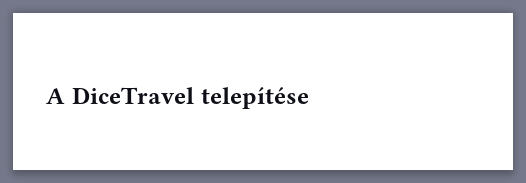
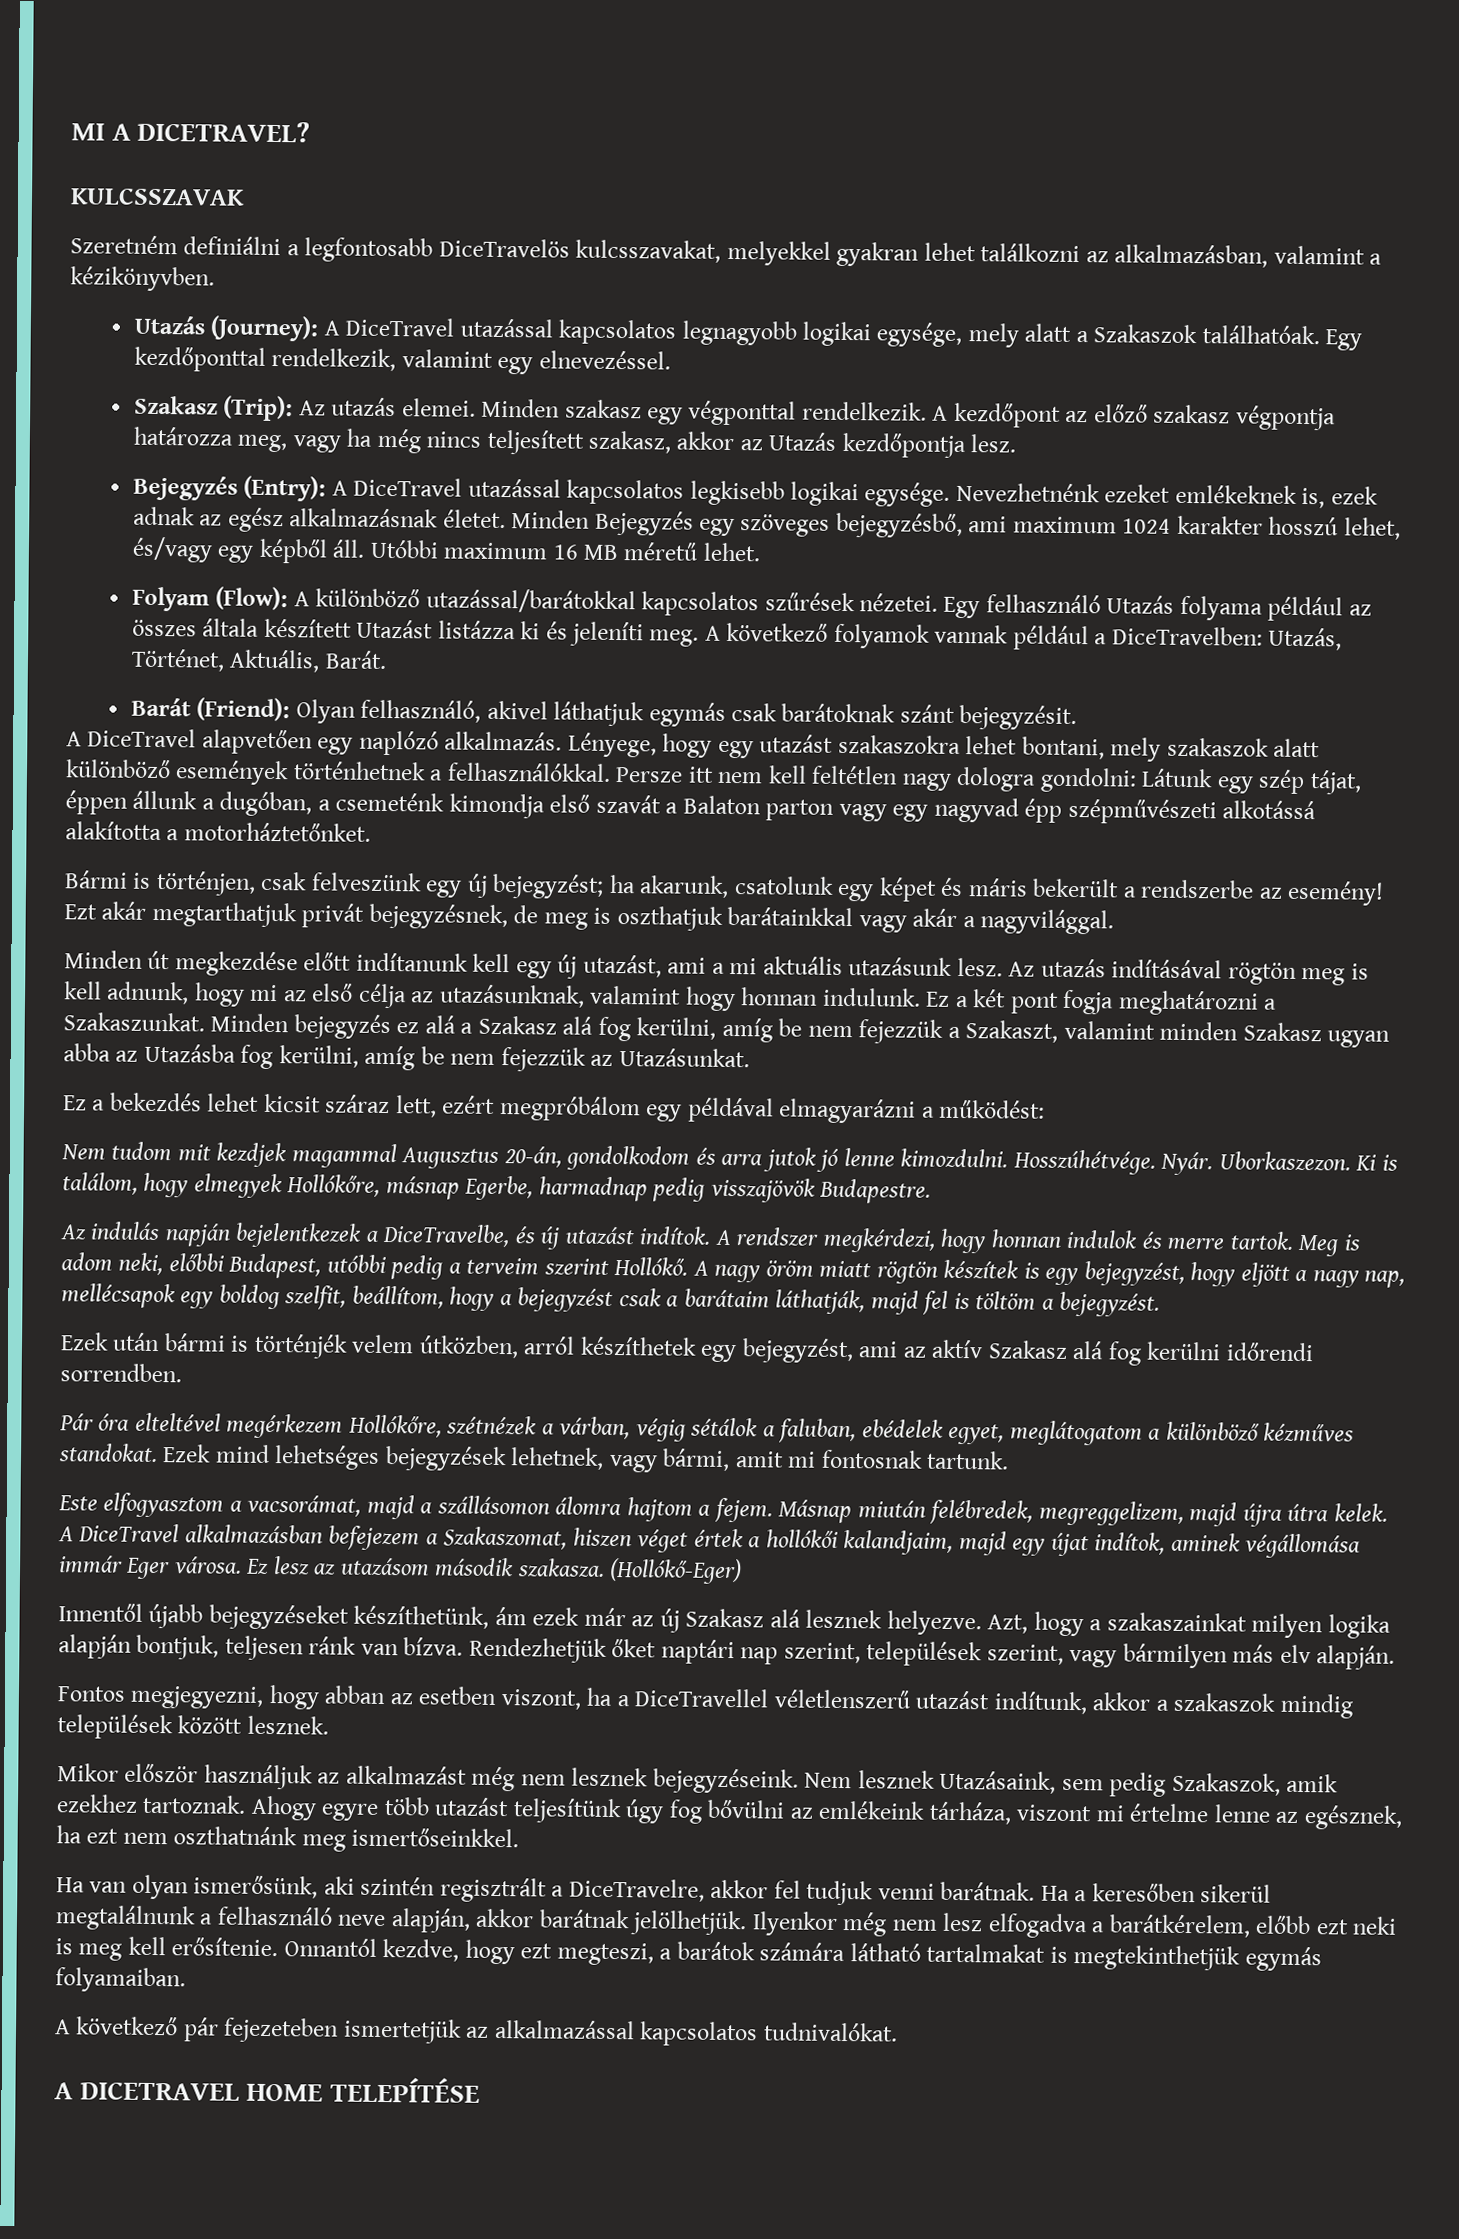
- A DiceTravel telepítése
+ MI A DICETRAVEL?
+ KULCSSZAVAK
+ Szeretném definiálni a legfontosabb DiceTravelös kulcsszavakat, melyekkel gyakran lehet találkozni az alkalmazásban, valamint a kézikönyvben.
+ Utazás (Journey): A DiceTravel utazással kapcsolatos legnagyobb logikai egysége, mely alatt a Szakaszok találhatóak. Egy kezdőponttal rendelkezik, valamint egy elnevezéssel.
+ Szakasz (Trip): Az utazás elemei. Minden szakasz egy végponttal rendelkezik. A kezdőpont az előző szakasz végpontja határozza meg, vagy ha még nincs teljesített szakasz, akkor az Utazás kezdőpontja lesz.
+ Bejegyzés (Entry): A DiceTravel utazással kapcsolatos legkisebb logikai egysége. Nevezhetnénk ezeket emlékeknek is, ezek adnak az egész alkalmazásnak életet. Minden Bejegyzés egy szöveges bejegyzésbő, ami maximum 1024 karakter hosszú lehet, és/vagy egy képből áll. Utóbbi maximum 16 MB méretű lehet.
+ Folyam (Flow): A különböző utazással/barátokkal kapcsolatos szűrések nézetei. Egy felhasználó Utazás folyama például az összes általa készített Utazást listázza ki és jeleníti meg. A következő folyamok vannak például a DiceTravelben: Utazás, Történet, Aktuális, Barát.
+ Barát (Friend): Olyan felhasználó, akivel láthatjuk egymás csak barátoknak szánt bejegyzésit.
+ A DiceTravel alapvetően egy naplózó alkalmazás. Lényege, hogy egy utazást szakaszokra lehet bontani, mely szakaszok alatt különböző események történhetnek a felhasználókkal. Persze itt nem kell feltétlen nagy dologra gondolni: Látunk egy szép tájat, éppen állunk a dugóban, a csemeténk kimondja első szavát a Balaton parton vagy egy nagyvad épp szépművészeti alkotássá alakította a motorháztetőnket.
+ Bármi is történjen, csak felveszünk egy új bejegyzést; ha akarunk, csatolunk egy képet és máris bekerült a rendszerbe az esemény! Ezt akár megtarthatjuk privát bejegyzésnek, de meg is oszthatjuk barátainkkal vagy akár a nagyvilággal.
+ Minden út megkezdése előtt indítanunk kell egy új utazást, ami a mi aktuális utazásunk lesz. Az utazás indításával rögtön meg is kell adnunk, hogy mi az első célja az utazásunknak, valamint hogy honnan indulunk. Ez a két pont fogja meghatározni a Szakaszunkat. Minden bejegyzés ez alá a Szakasz alá fog kerülni, amíg be nem fejezzük a Szakaszt, valamint minden Szakasz ugyan abba az Utazásba fog kerülni, amíg be nem fejezzük az Utazásunkat.
+ Ez a bekezdés lehet kicsit száraz lett, ezért megpróbálom egy példával elmagyarázni a működést:
+ Nem tudom mit kezdjek magammal Augusztus 20-án, gondolkodom és arra jutok jó lenne kimozdulni. Hosszúhétvége. Nyár. Uborkaszezon. Ki is találom, hogy elmegyek Hollókőre, másnap Egerbe, harmadnap pedig visszajövök Budapestre.
+ Az indulás napján bejelentkezek a DiceTravelbe, és új utazást indítok. A rendszer megkérdezi, hogy honnan indulok és merre tartok. Meg is adom neki, előbbi Budapest, utóbbi pedig a terveim szerint Hollókő. A nagy öröm miatt rögtön készítek is egy bejegyzést, hogy eljött a nagy nap, mellécsapok egy boldog szelfit, beállítom, hogy a bejegyzést csak a barátaim láthatják, majd fel is töltöm a bejegyzést.
+ Ezek után bármi is történjék velem útközben, arról készíthetek egy bejegyzést, ami az aktív Szakasz alá fog kerülni időrendi sorrendben.
+ Pár óra elteltével megérkezem Hollókőre, szétnézek a várban, végig sétálok a faluban, ebédelek egyet, meglátogatom a különböző kézműves standokat. Ezek mind lehetséges bejegyzések lehetnek, vagy bármi, amit mi fontosnak tartunk.
+ Este elfogyasztom a vacsorámat, majd a szállásomon álomra hajtom a fejem. Másnap miután felébredek, megreggelizem, majd újra útra kelek. A DiceTravel alkalmazásban befejezem a Szakaszomat, hiszen véget értek a hollókői kalandjaim, majd egy újat indítok, aminek végállomása immár Eger városa. Ez lesz az utazásom második szakasza. (Hollókő-Eger)
+ Innentől újabb bejegyzéseket készíthetünk, ám ezek már az új Szakasz alá lesznek helyezve. Azt, hogy a szakaszainkat milyen logika alapján bontjuk, teljesen ránk van bízva. Rendezhetjük őket naptári nap szerint, települések szerint, vagy bármilyen más elv alapján.
+ Fontos megjegyezni, hogy abban az esetben viszont, ha a DiceTravellel véletlenszerű utazást indítunk, akkor a szakaszok mindig települések között lesznek.
+ Mikor először használjuk az alkalmazást még nem lesznek bejegyzéseink. Nem lesznek Utazásaink, sem pedig Szakaszok, amik ezekhez tartoznak. Ahogy egyre több utazást teljesítünk úgy fog bővülni az emlékeink tárháza, viszont mi értelme lenne az egésznek, ha ezt nem oszthatnánk meg ismertőseinkkel.
+ Ha van olyan ismerősünk, aki szintén regisztrált a DiceTravelre, akkor fel tudjuk venni barátnak. Ha a keresőben sikerül megtalálnunk a felhasználó neve alapján, akkor barátnak jelölhetjük. Ilyenkor még nem lesz elfogadva a barátkérelem, előbb ezt neki is meg kell erősítenie. Onnantól kezdve, hogy ezt megteszi, a barátok számára látható tartalmakat is megtekinthetjük egymás folyamaiban.
+ A következő pár fejezeteben ismertetjük az alkalmazással kapcsolatos tudnivalókat.
+ A DICETRAVEL HOME TELEPÍTÉSE

